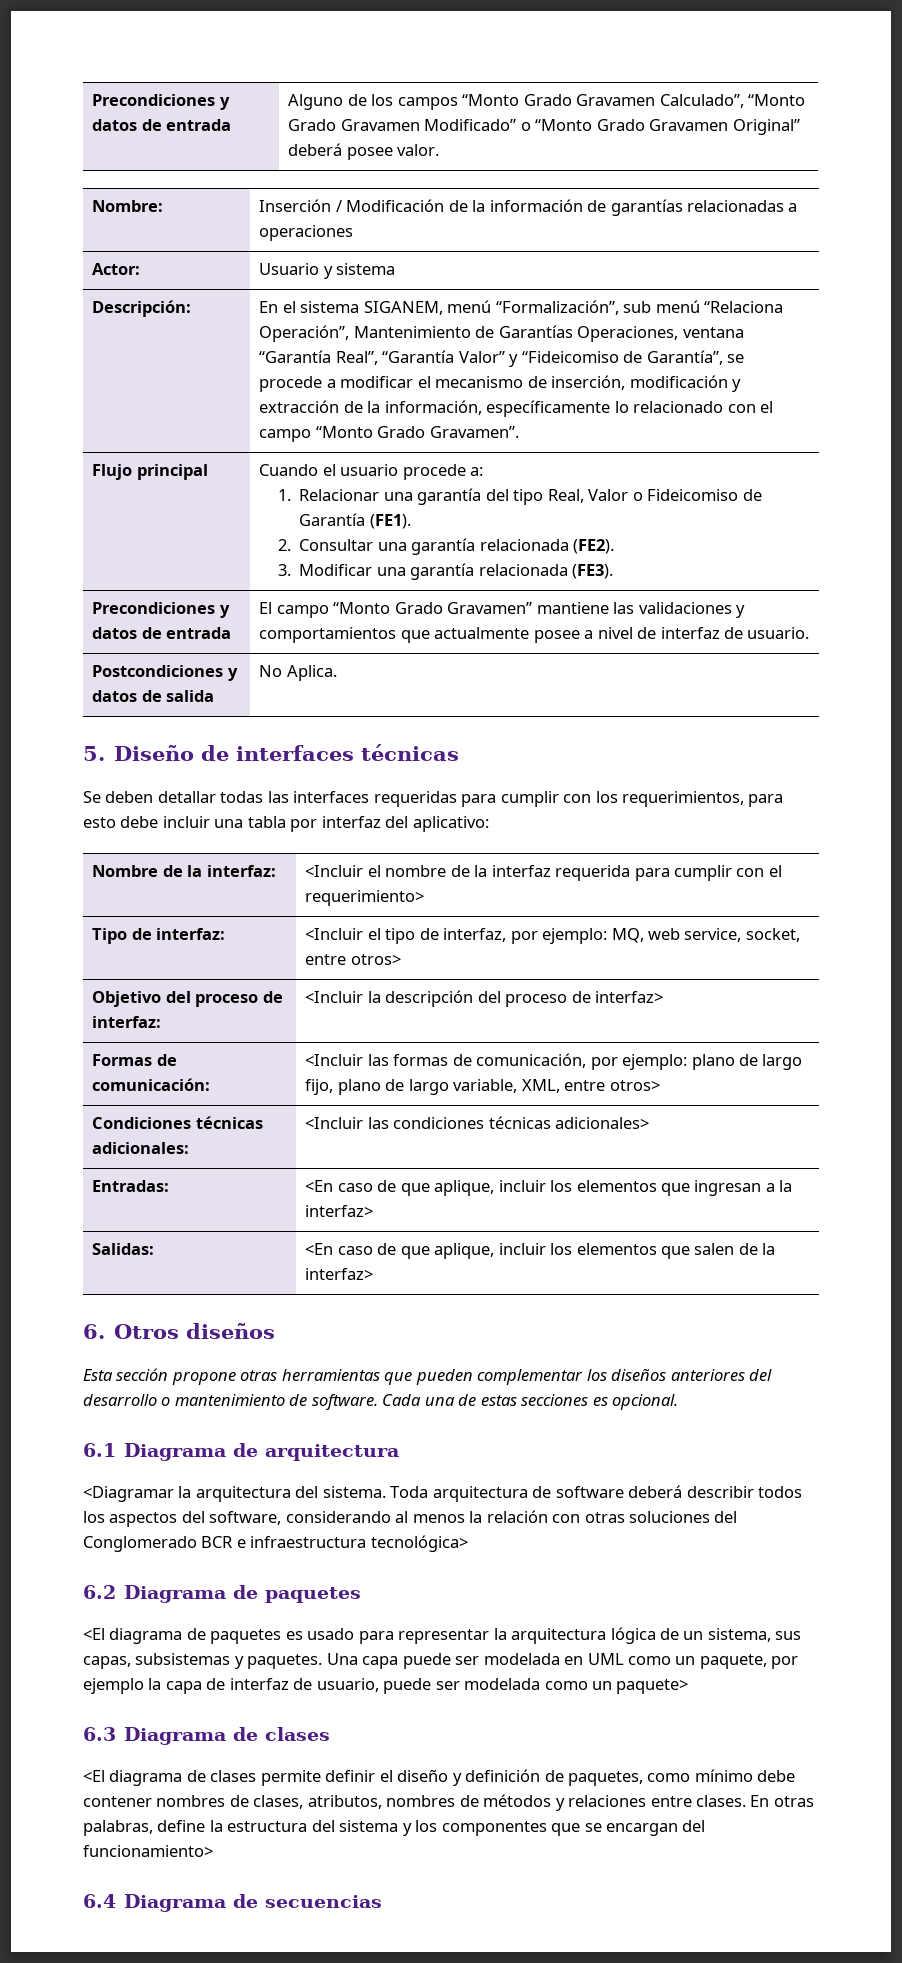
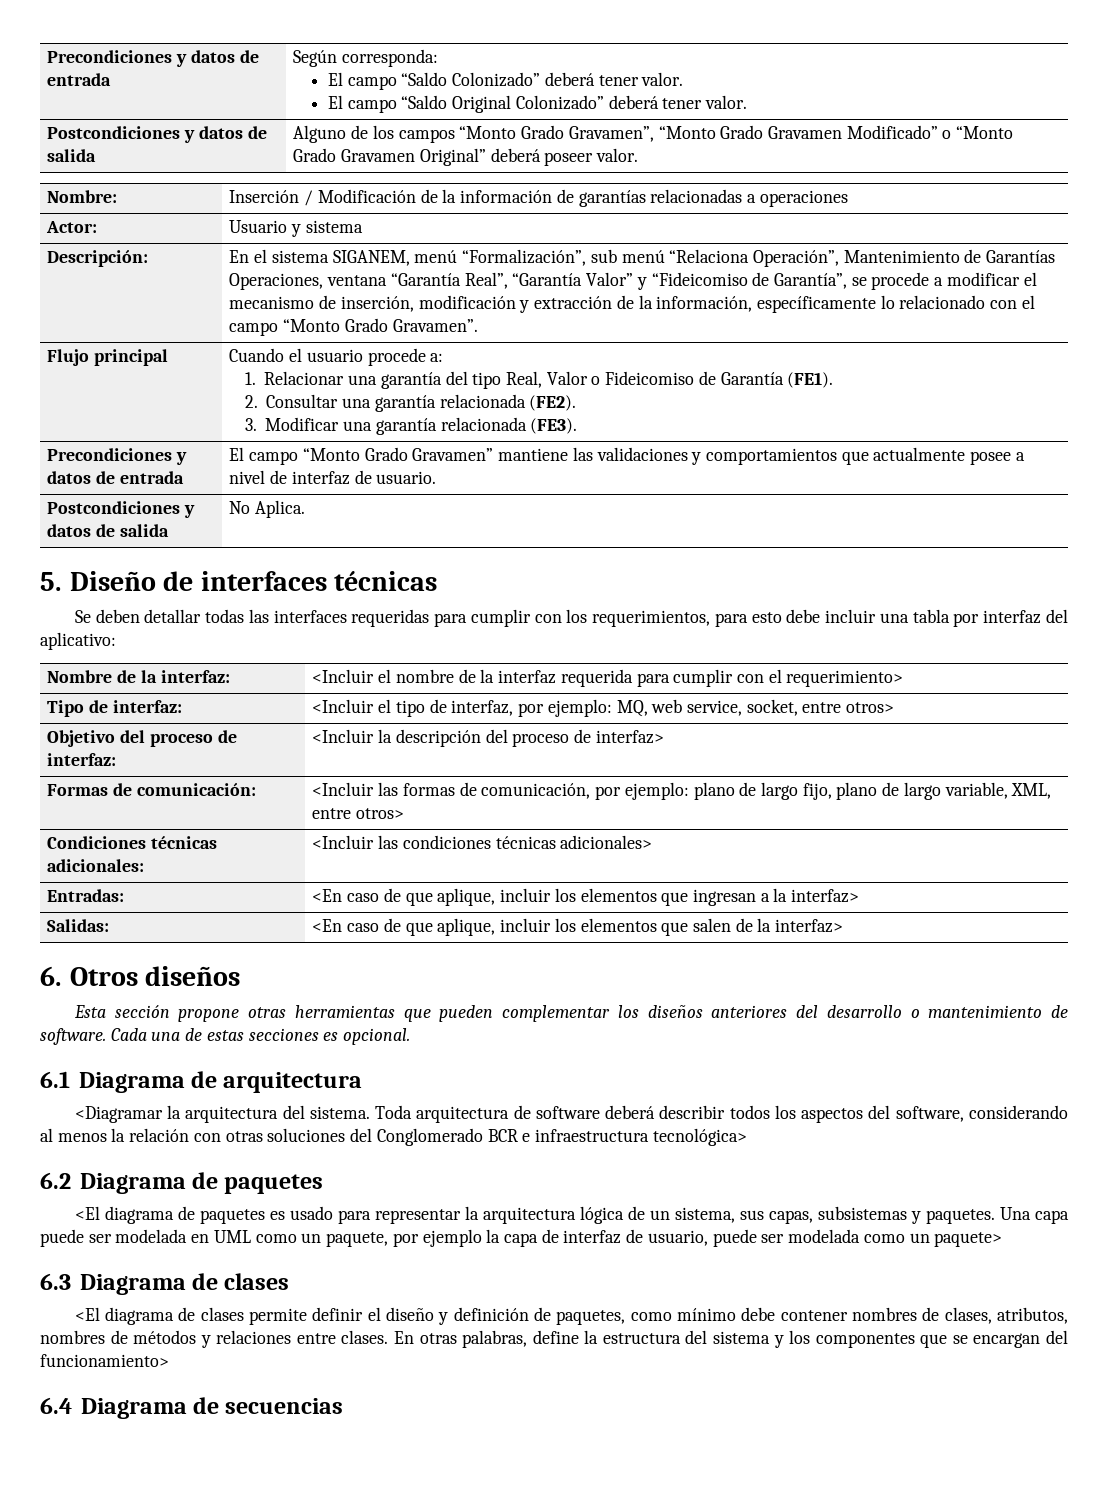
- Precondiciones y datos de entrada | Alguno de los campos “Monto Grado Gravamen Calculado”, “Monto Grado Gravamen Modificado” o “Monto Grado Gravamen Original” deberá posee valor.
+ Precondiciones y datos de entrada | Según corresponda:
+ El campo “Saldo Colonizado” deberá tener valor.
+ El campo “Saldo Original Colonizado” deberá tener valor.
+ Postcondiciones y datos de salida | Alguno de los campos “Monto Grado Gravamen”, “Monto Grado Gravamen Modificado” o “Monto Grado Gravamen Original” deberá poseer valor.

